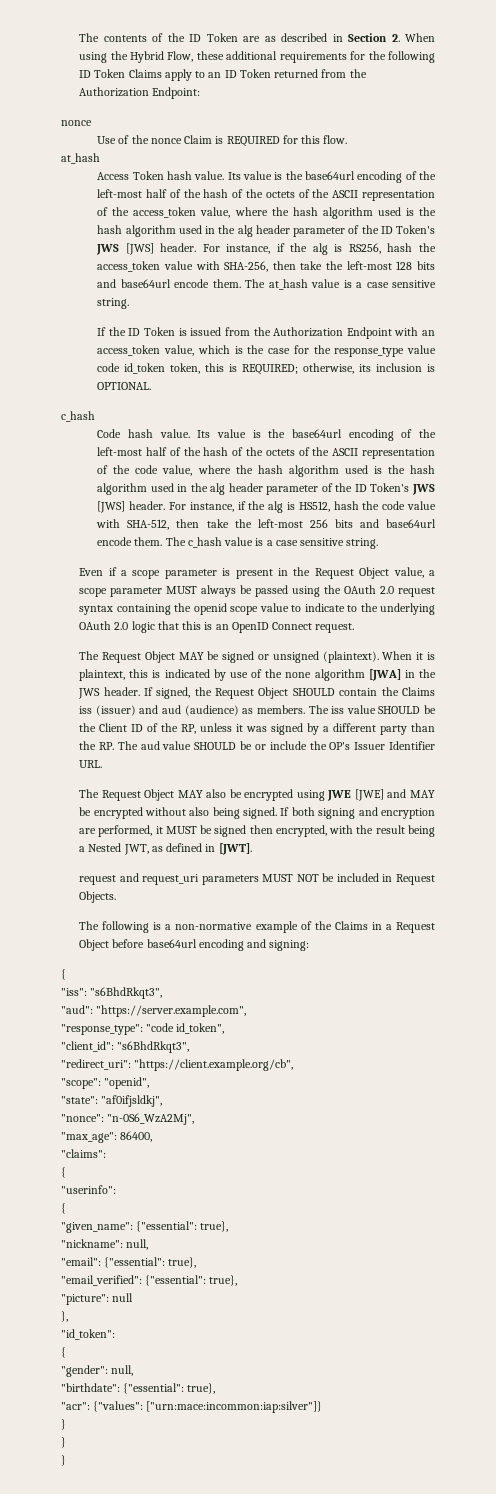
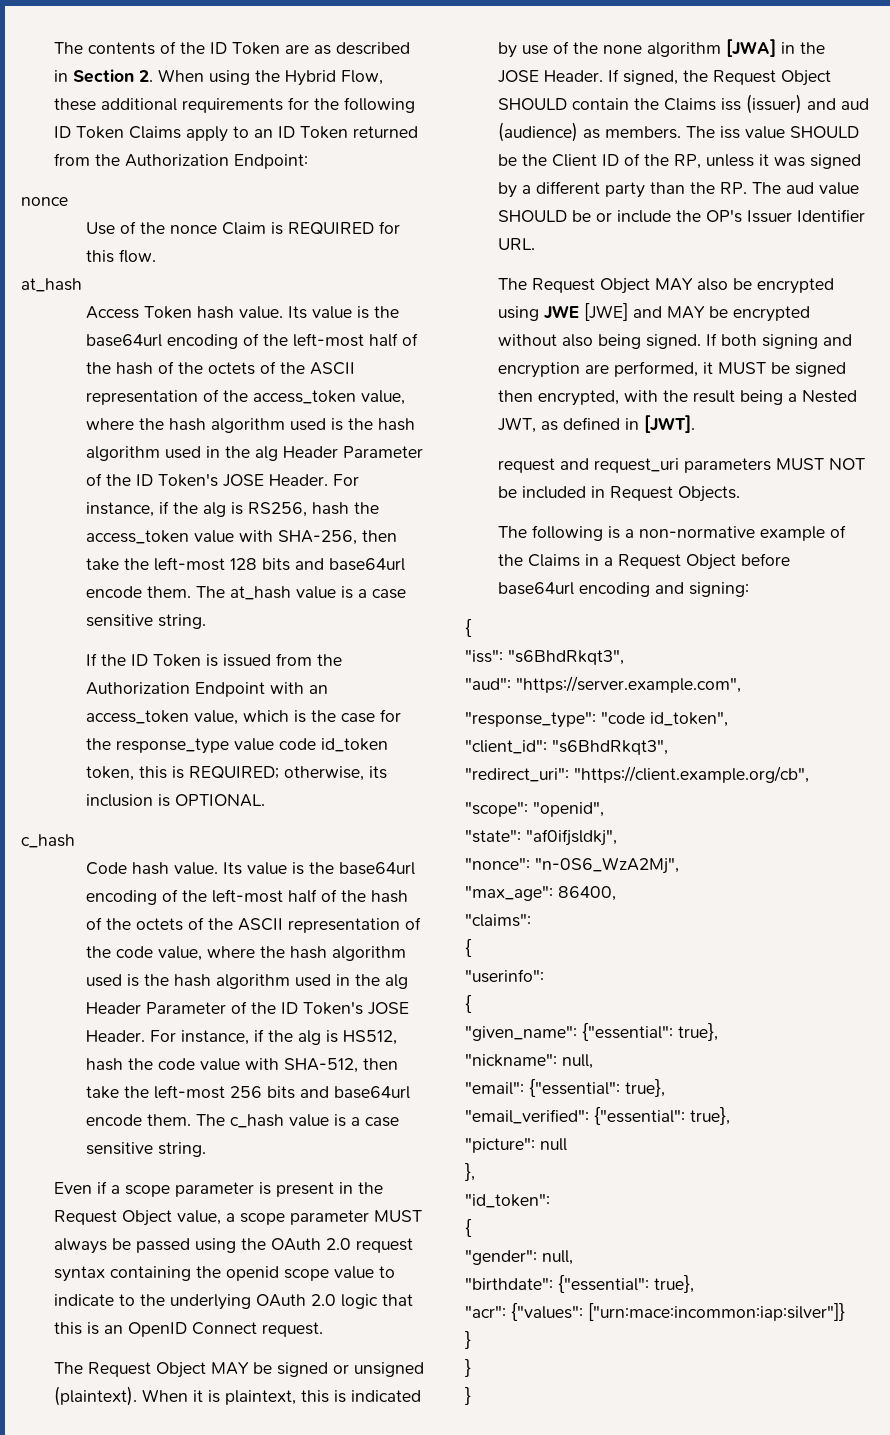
- Its value is the base64url encoding of the left-most half of the hash of the octets of the ASCII representation of the access_token value, where the hash algorithm used is the hash algorithm used in the alg header parameter of the ID Token's JWS [JWS] header.
+ Its value is the base64url encoding of the left-most half of the hash of the octets of the ASCII representation of the access_token value, where the hash algorithm used is the hash algorithm used in the alg Header Parameter of the ID Token's JOSE Header.
- Its value is the base64url encoding of the left-most half of the hash of the octets of the ASCII representation of the code value, where the hash algorithm used is the hash algorithm used in the alg header parameter of the ID Token's JWS [JWS] header.
+ Its value is the base64url encoding of the left-most half of the hash of the octets of the ASCII representation of the code value, where the hash algorithm used is the hash algorithm used in the alg Header Parameter of the ID Token's JOSE Header.
- When it is plaintext, this is indicated by use of the none algorithm [JWA] in the JWS header.
+ When it is plaintext, this is indicated by use of the none algorithm [JWA] in the JOSE Header.

